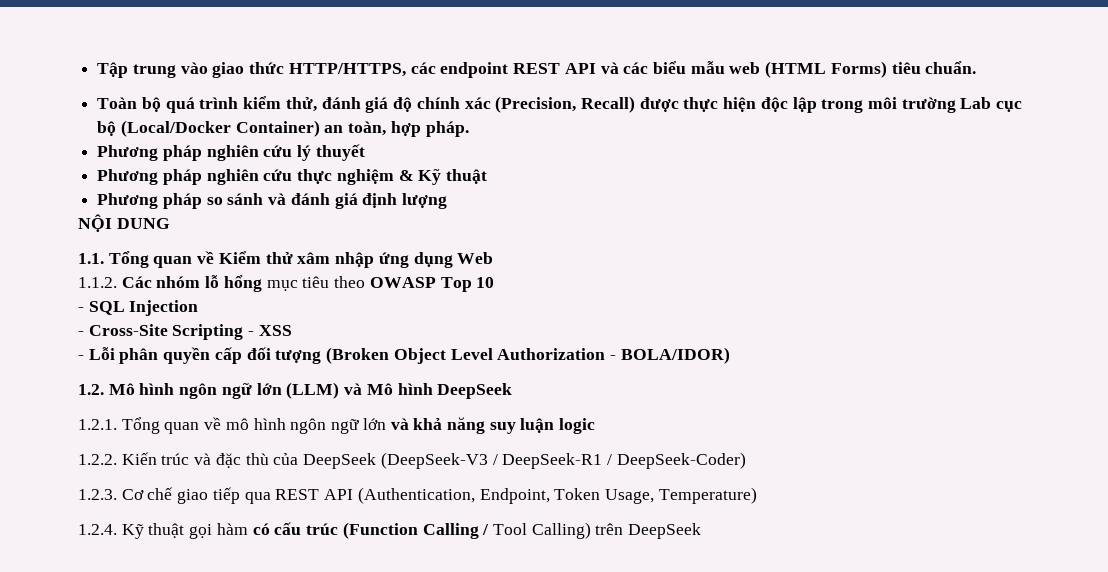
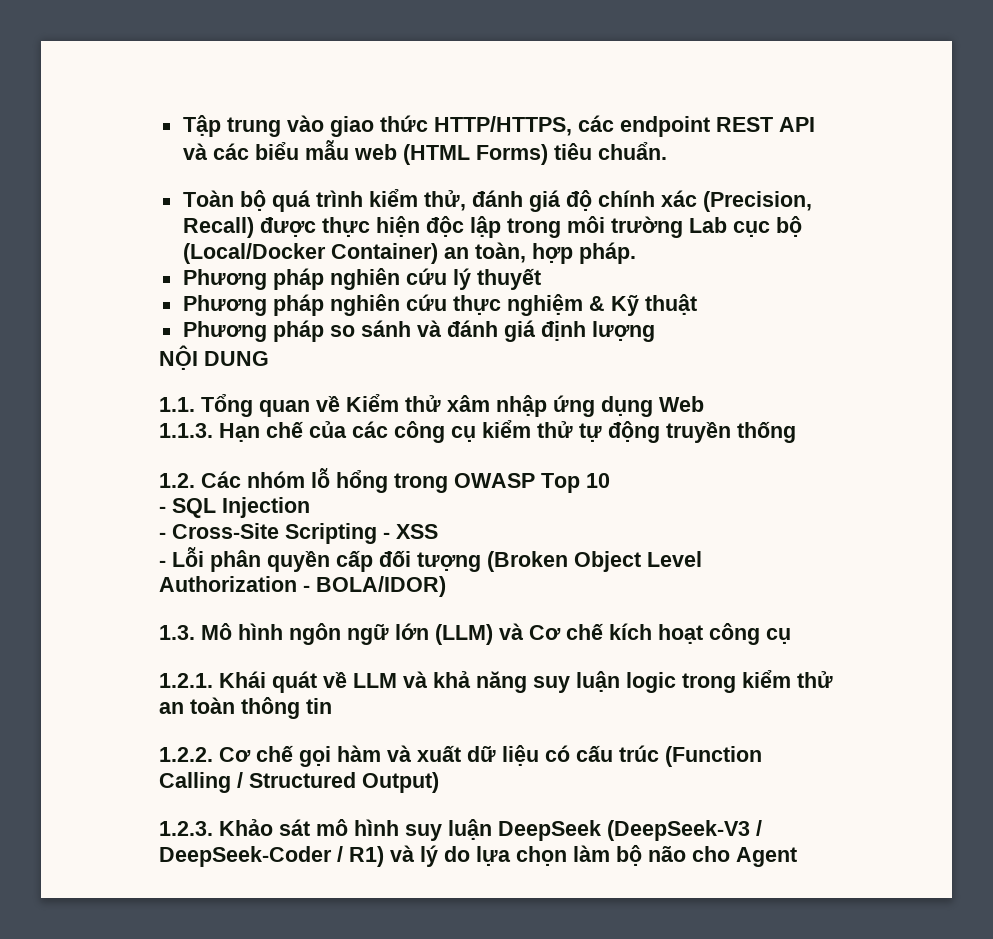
- 1.1.2. Các nhóm lỗ hổng mục tiêu theo OWASP Top 10
+ 1.1.3. Hạn chế của các công cụ kiểm thử tự động truyền thống
+ 1.2. Các nhóm lỗ hổng trong OWASP Top 10
- 1.2. Mô hình ngôn ngữ lớn (LLM) và Mô hình DeepSeek
- 1.2.1. Tổng quan về mô hình ngôn ngữ lớn và khả năng suy luận logic
- 1.2.2. Kiến trúc và đặc thù của DeepSeek (DeepSeek-V3 / DeepSeek-R1 / DeepSeek-Coder)
- 1.2.3. Cơ chế giao tiếp qua REST API (Authentication, Endpoint, Token Usage, Temperature)
- 1.2.4. Kỹ thuật gọi hàm có cấu trúc (Function Calling / Tool Calling) trên DeepSeek
+ 1.3. Mô hình ngôn ngữ lớn (LLM) và Cơ chế kích hoạt công cụ
+ 1.2.1. Khái quát về LLM và khả năng suy luận logic trong kiểm thử an toàn thông tin
+ 1.2.2. Cơ chế gọi hàm và xuất dữ liệu có cấu trúc (Function Calling / Structured Output)
+ 1.2.3. Khảo sát mô hình suy luận DeepSeek (DeepSeek-V3 / DeepSeek-Coder / R1) và lý do lựa chọn làm bộ não cho Agent

